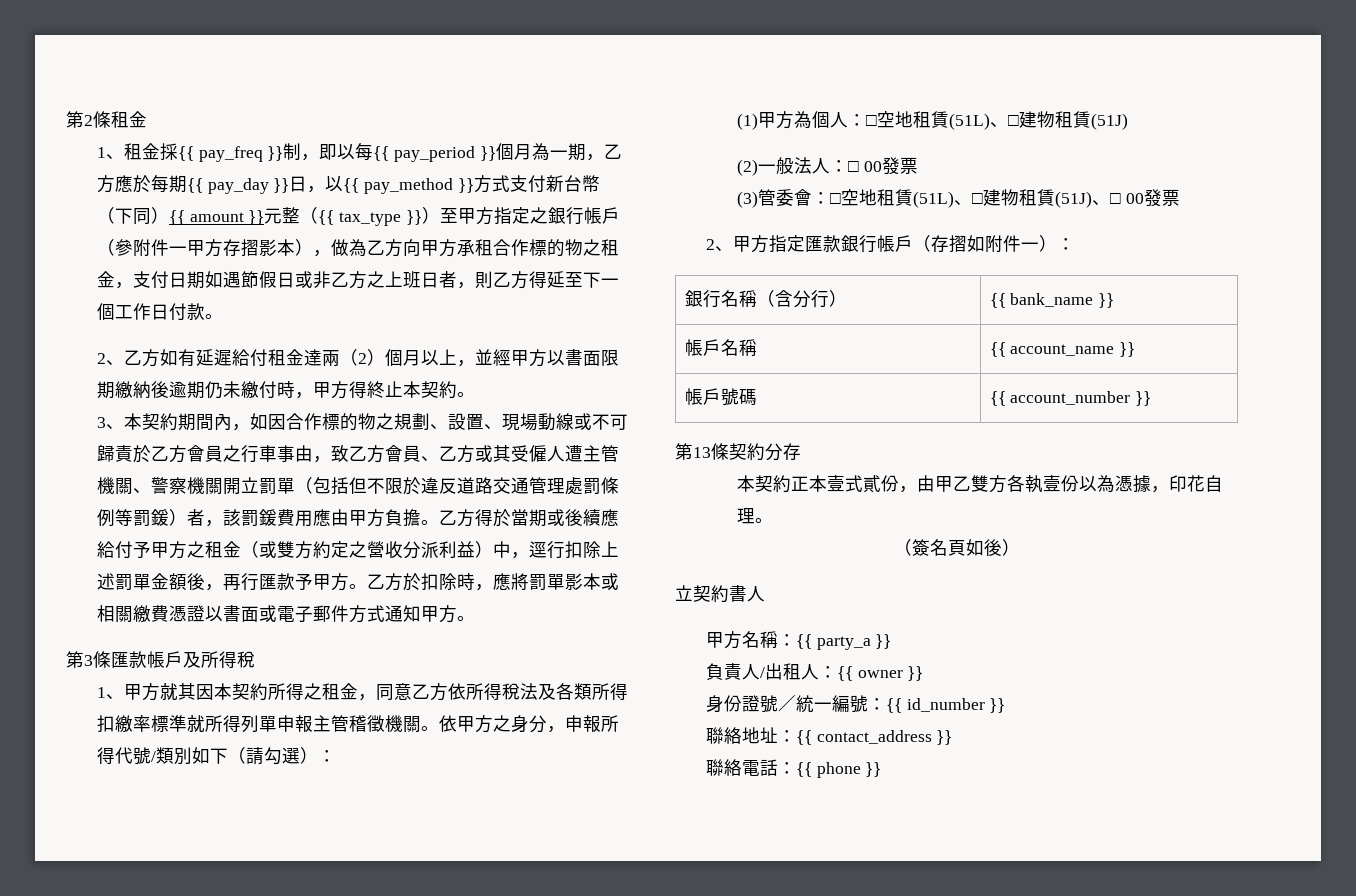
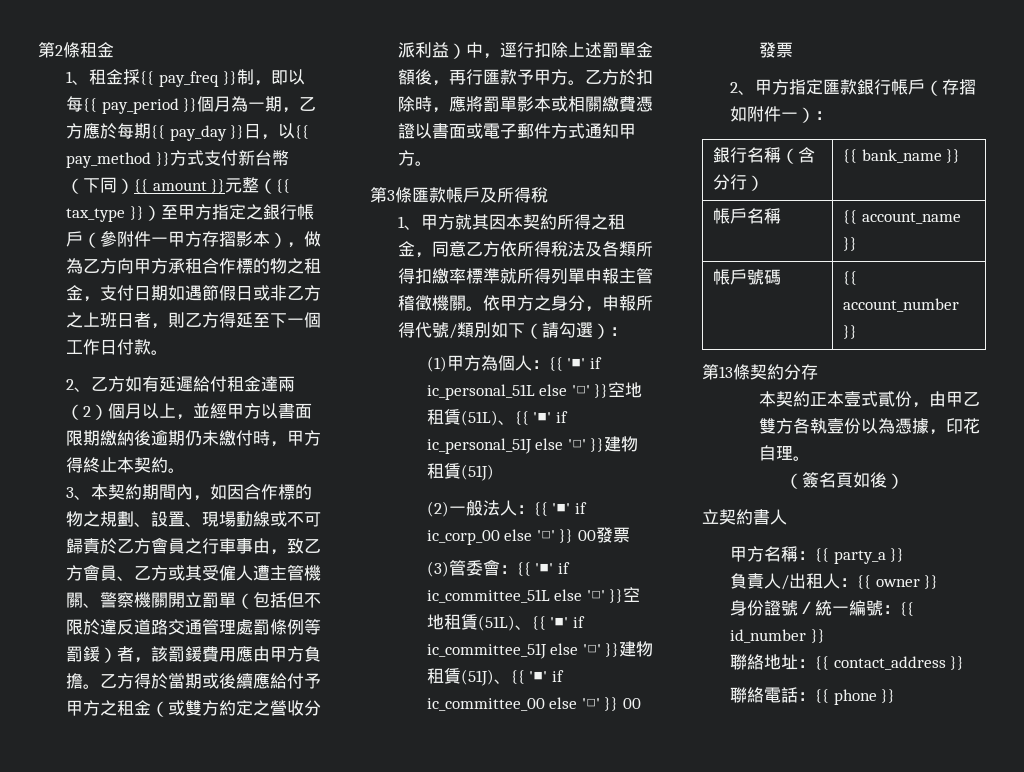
- (1)甲方為個人：□空地租賃(51L)、□建物租賃(51J)
+ (1)甲方為個人：{{ '■' if ic_personal_51L else '□' }}空地租賃(51L)、{{ '■' if ic_personal_51J else '□' }}建物租賃(51J)
- (2)一般法人：□ 00發票
+ (2)一般法人：{{ '■' if ic_corp_00 else '□' }} 00發票
- (3)管委會：□空地租賃(51L)、□建物租賃(51J)、□ 00發票
+ (3)管委會：{{ '■' if ic_committee_51L else '□' }}空地租賃(51L)、{{ '■' if ic_committee_51J else '□' }}建物租賃(51J)、{{ '■' if ic_committee_00 else '□' }} 00發票

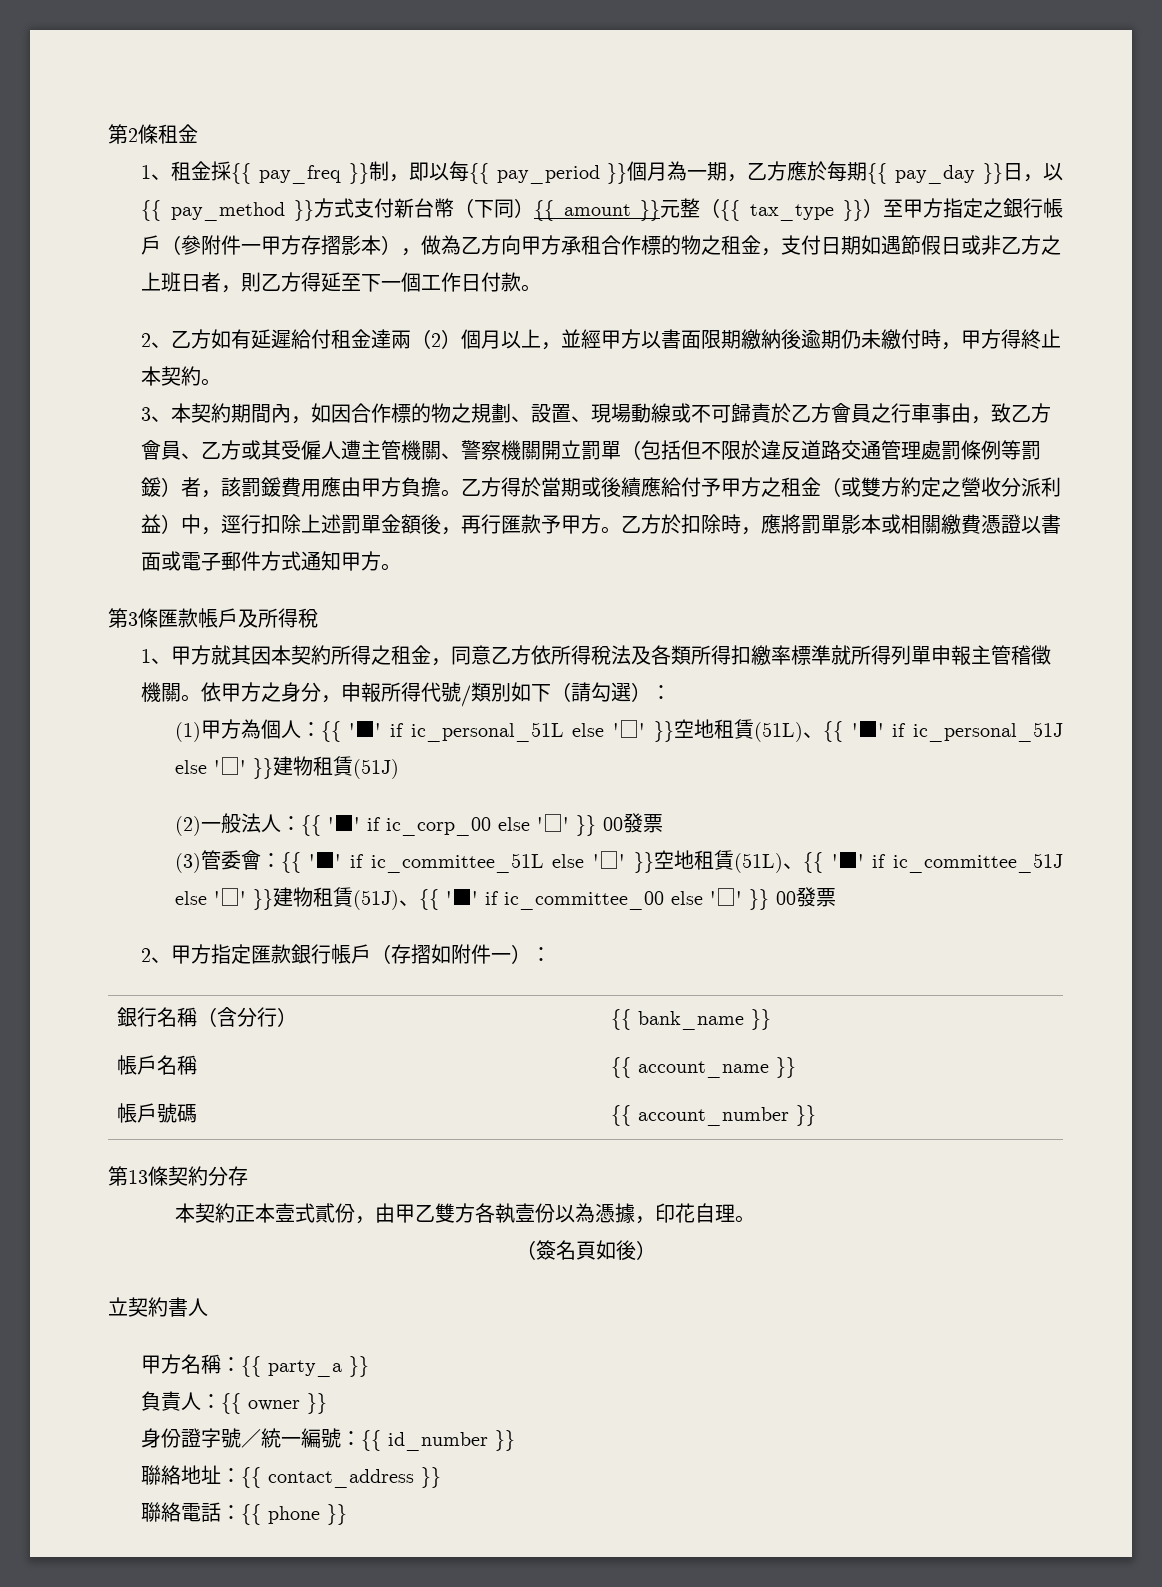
- 負責人/出租人：{{ owner }}
+ 負責人：{{ owner }}
- 身份證號／統一編號：{{ id_number }}
+ 身份證字號／統一編號：{{ id_number }}

